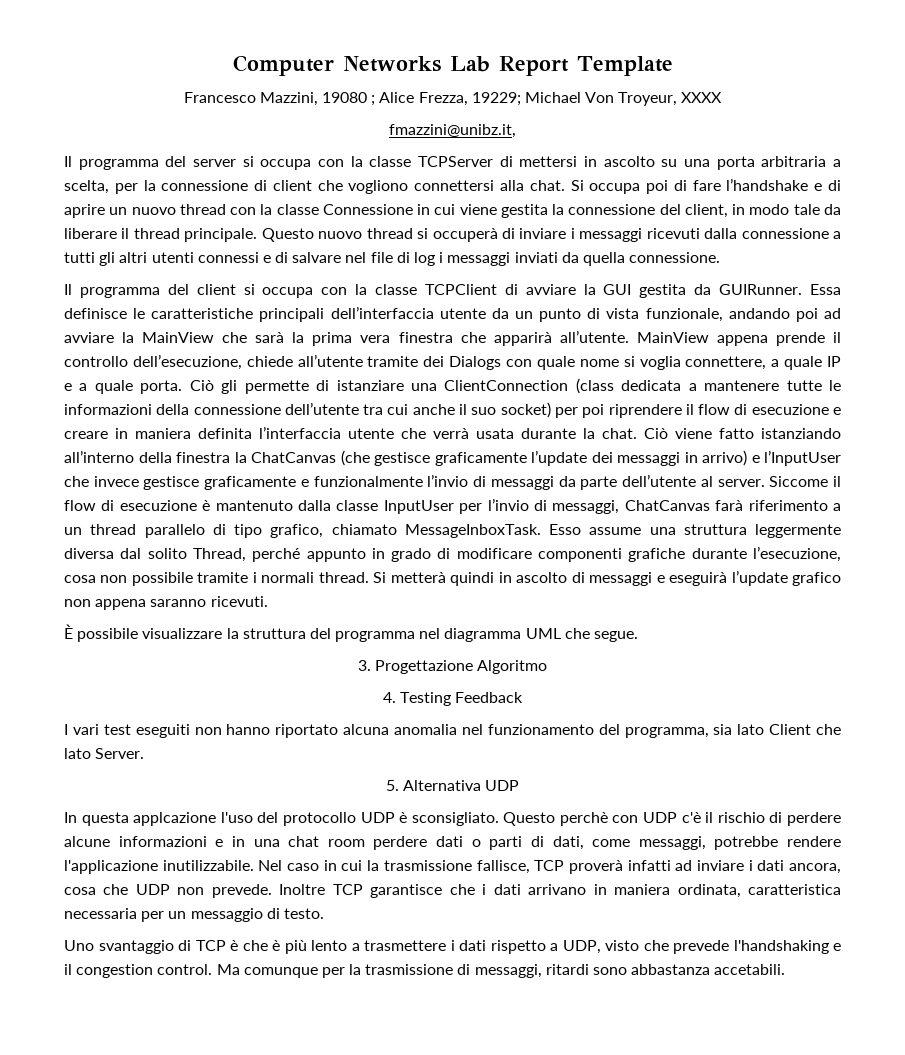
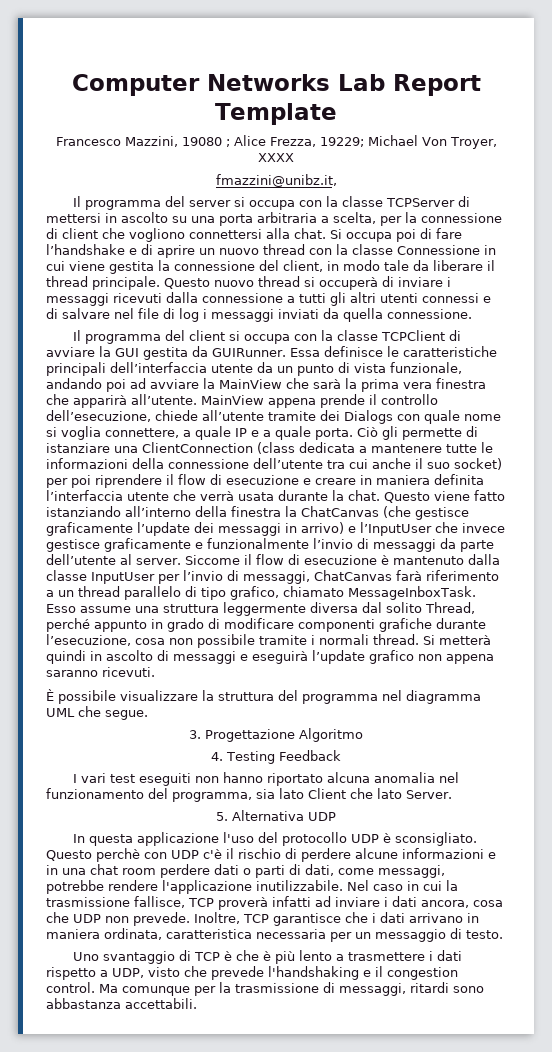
- Francesco Mazzini, 19080 ; Alice Frezza, 19229; Michael Von Troyeur, XXXX
+ Francesco Mazzini, 19080 ; Alice Frezza, 19229; Michael Von Troyer, XXXX
- Ciò viene fatto istanziando all’interno della finestra la ChatCanvas (che gestisce graficamente l’update dei messaggi in arrivo) e l’InputUser che invece gestisce graficamente e funzionalmente l’invio di messaggi da parte dell’utente al server.
+ Questo viene fatto istanziando all’interno della finestra la ChatCanvas (che gestisce graficamente l’update dei messaggi in arrivo) e l’InputUser che invece gestisce graficamente e funzionalmente l’invio di messaggi da parte dell’utente al server.
- In questa applcazione l'uso del protocollo UDP è sconsigliato.
+ In questa applicazione l'uso del protocollo UDP è sconsigliato.
- Inoltre TCP garantisce che i dati arrivano in maniera ordinata, caratteristica necessaria per un messaggio di testo.
+ Inoltre, TCP garantisce che i dati arrivano in maniera ordinata, caratteristica necessaria per un messaggio di testo.
- Ma comunque per la trasmissione di messaggi, ritardi sono abbastanza accetabili.
+ Ma comunque per la trasmissione di messaggi, ritardi sono abbastanza accettabili.

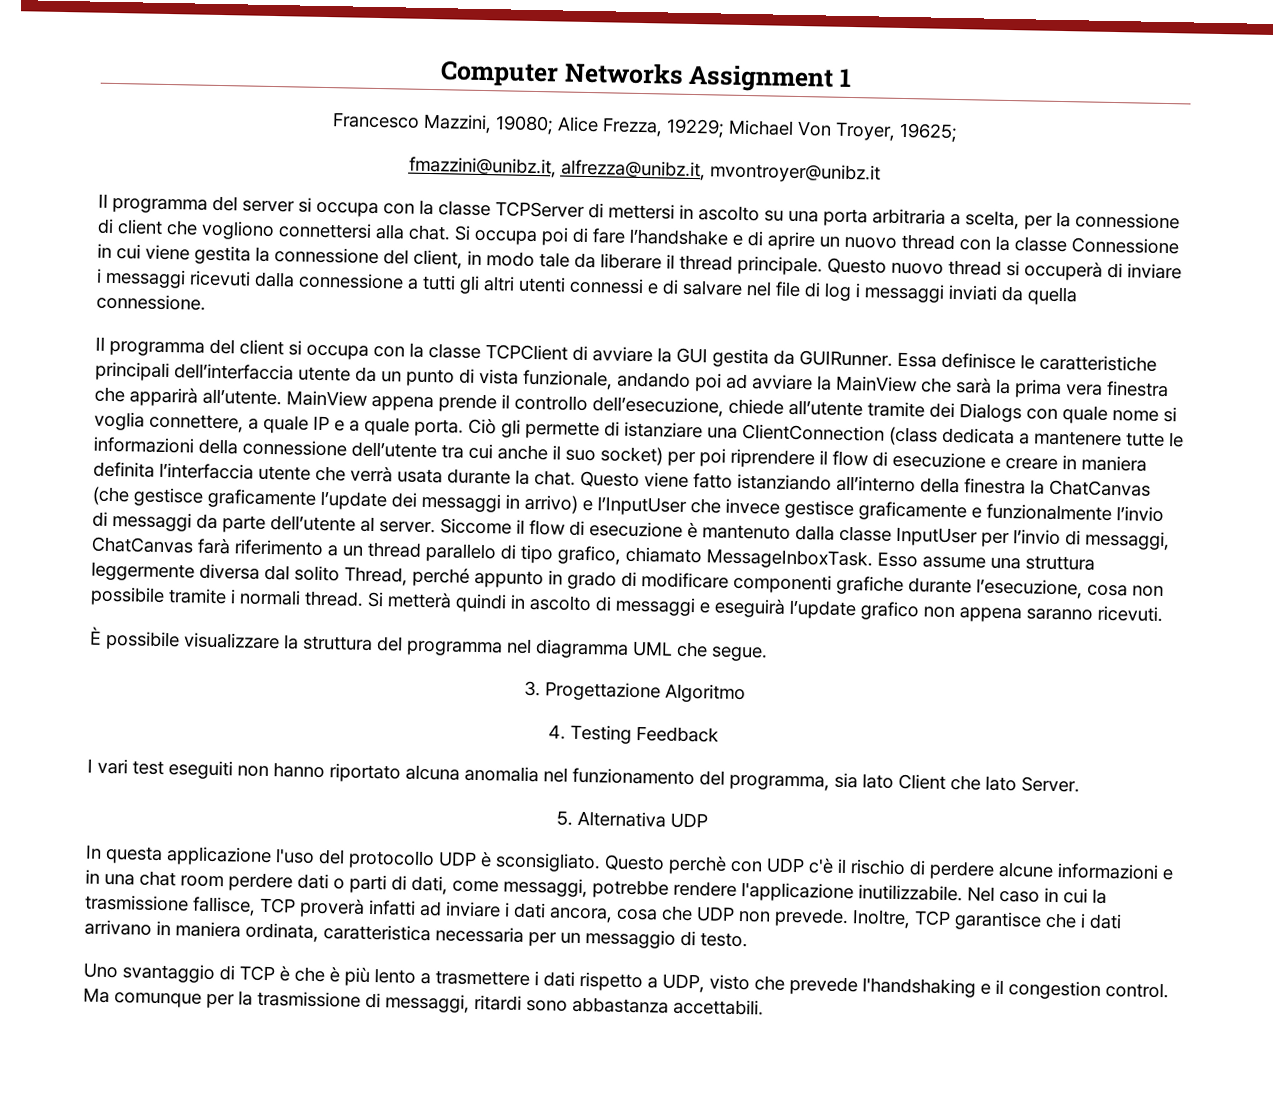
- Computer Networks Lab Report Template
+ Computer Networks Assignment 1
- Francesco Mazzini, 19080 ; Alice Frezza, 19229; Michael Von Troyer, XXXX
+ Francesco Mazzini, 19080; Alice Frezza, 19229; Michael Von Troyer, 19625;
- fmazzini@unibz.it,
+ fmazzini@unibz.it, alfrezza@unibz.it, mvontroyer@unibz.it

